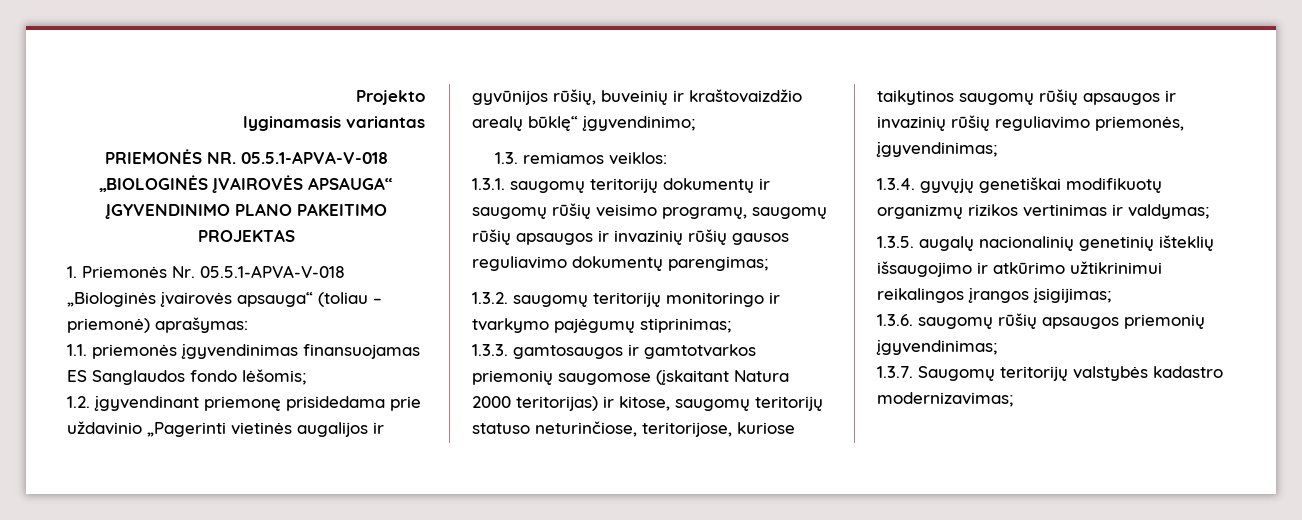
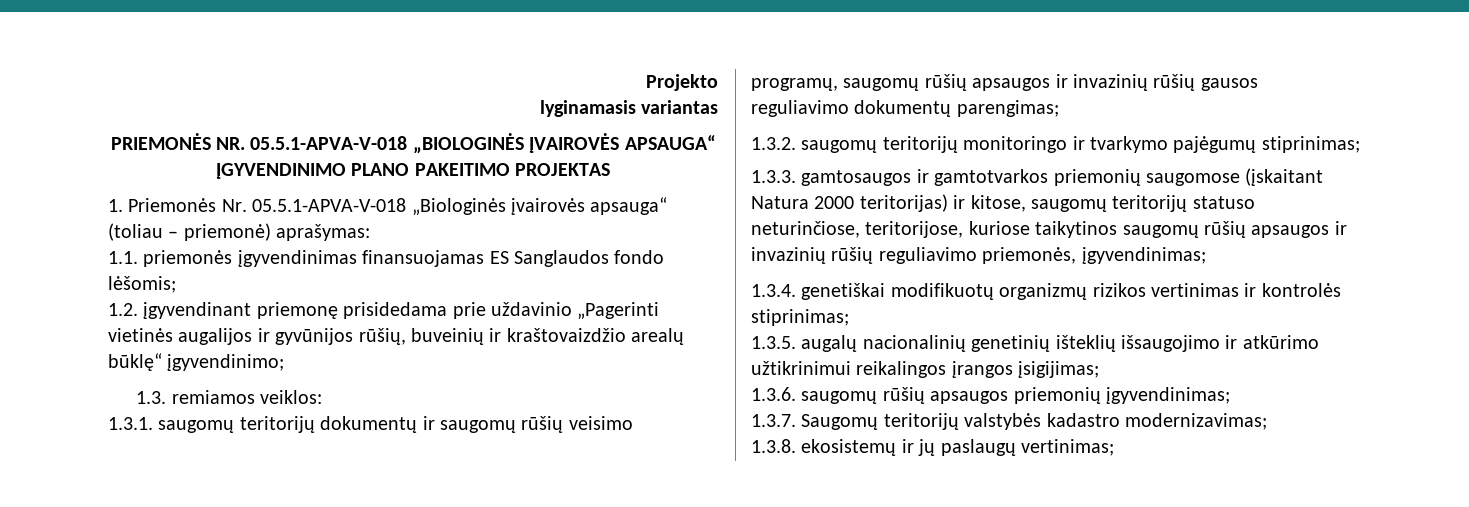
- 1.3.4. gyvųjų genetiškai modifikuotų organizmų rizikos vertinimas ir valdymas;
+ 1.3.4. genetiškai modifikuotų organizmų rizikos vertinimas ir kontrolės stiprinimas;
+ 1.3.8. ekosistemų ir jų paslaugų vertinimas;

